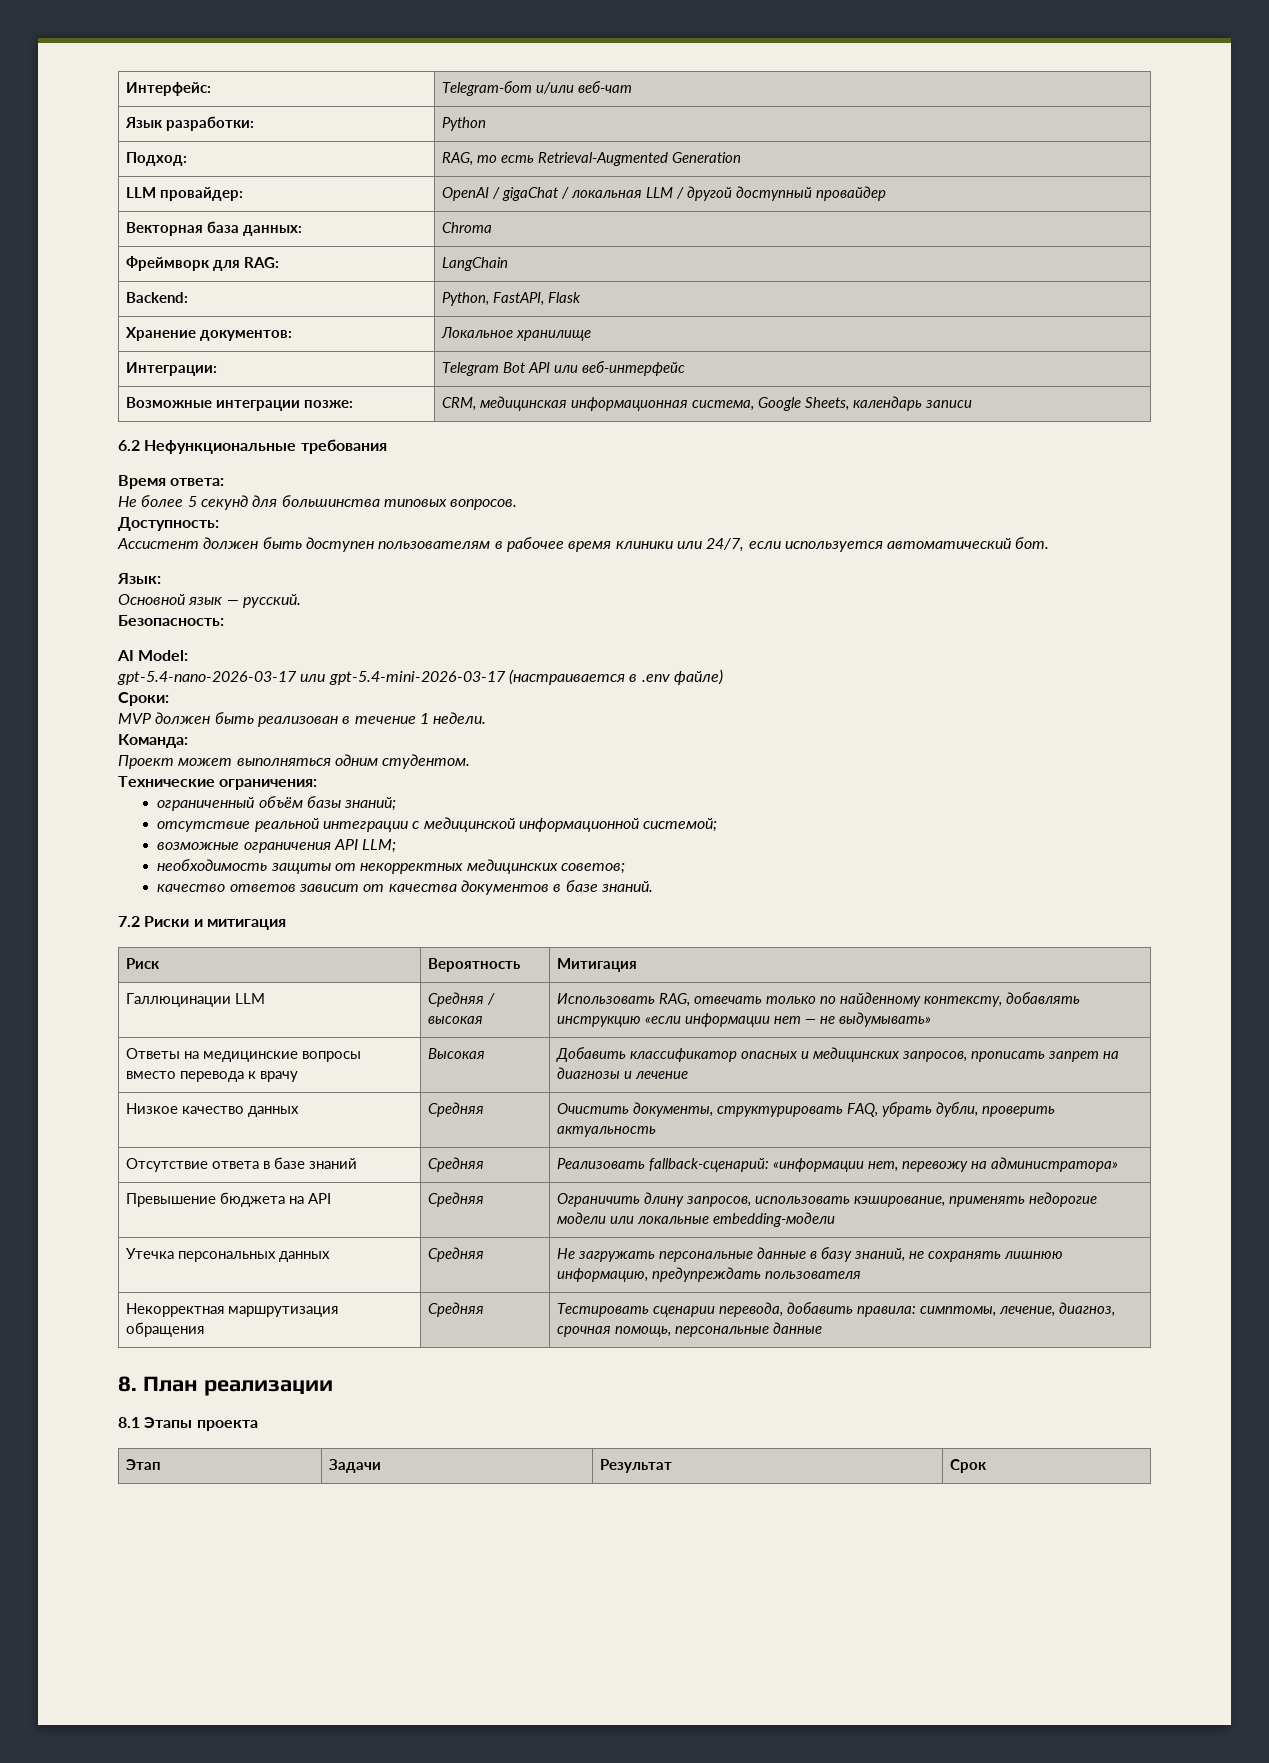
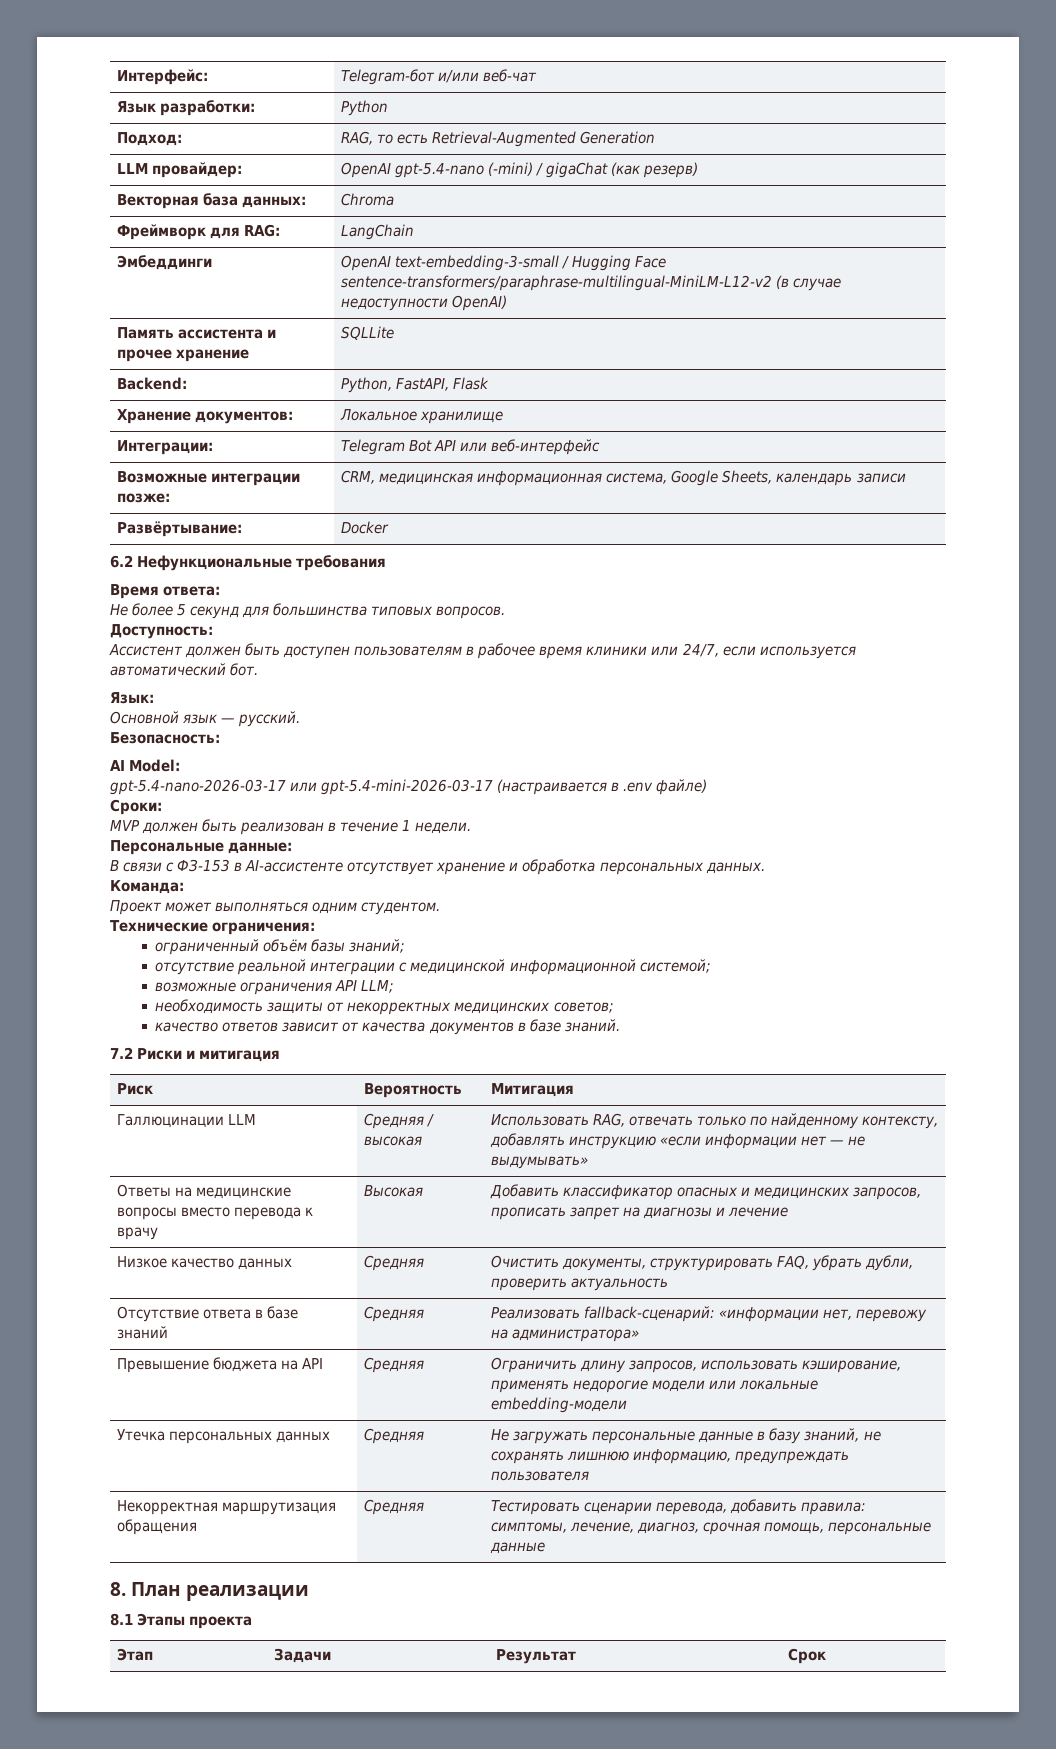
- LLM провайдер: | OpenAI / gigaChat / локальная LLM / другой доступный провайдер
+ LLM провайдер: | OpenAI gpt-5.4-nano (-mini) / gigaChat (как резерв)
+ Эмбеддинги | OpenAI text-embedding-3-small / Hugging Face sentence-transformers/paraphrase-multilingual-MiniLM-L12-v2 (в случае недоступности OpenAI)
+ Память ассистента и прочее хранение | SQLLite
+ Развёртывание: | Docker
+ Персональные данные:
+ В связи с ФЗ-153 в AI-ассистенте отсутствует хранение и обработка персональных данных.

